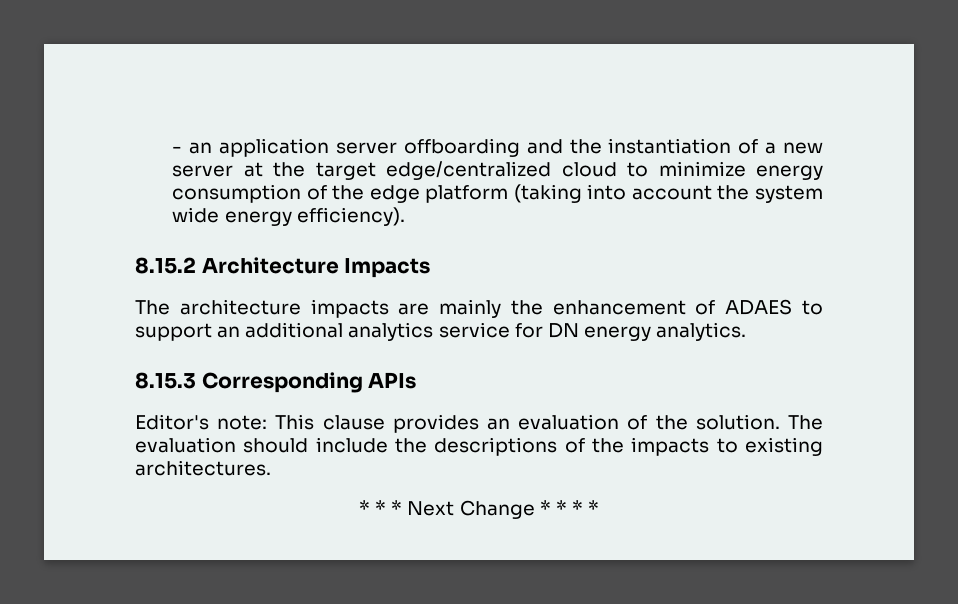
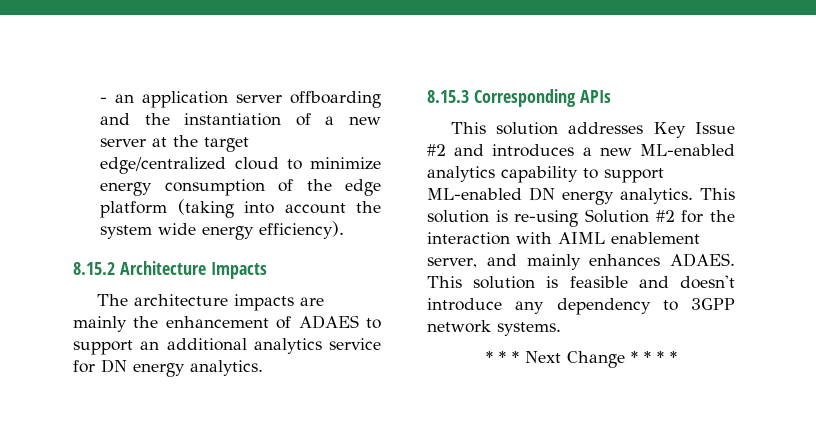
- Editor's note: This clause provides an evaluation of the solution. The evaluation should include the descriptions of the impacts to existing architectures.
+ This solution addresses Key Issue #2 and introduces a new ML-enabled analytics capability to support ML-enabled DN energy analytics. This solution is re-using Solution #2 for the interaction with AIML enablement server, and mainly enhances ADAES. This solution is feasible and doesn't introduce any dependency to 3GPP network systems.

